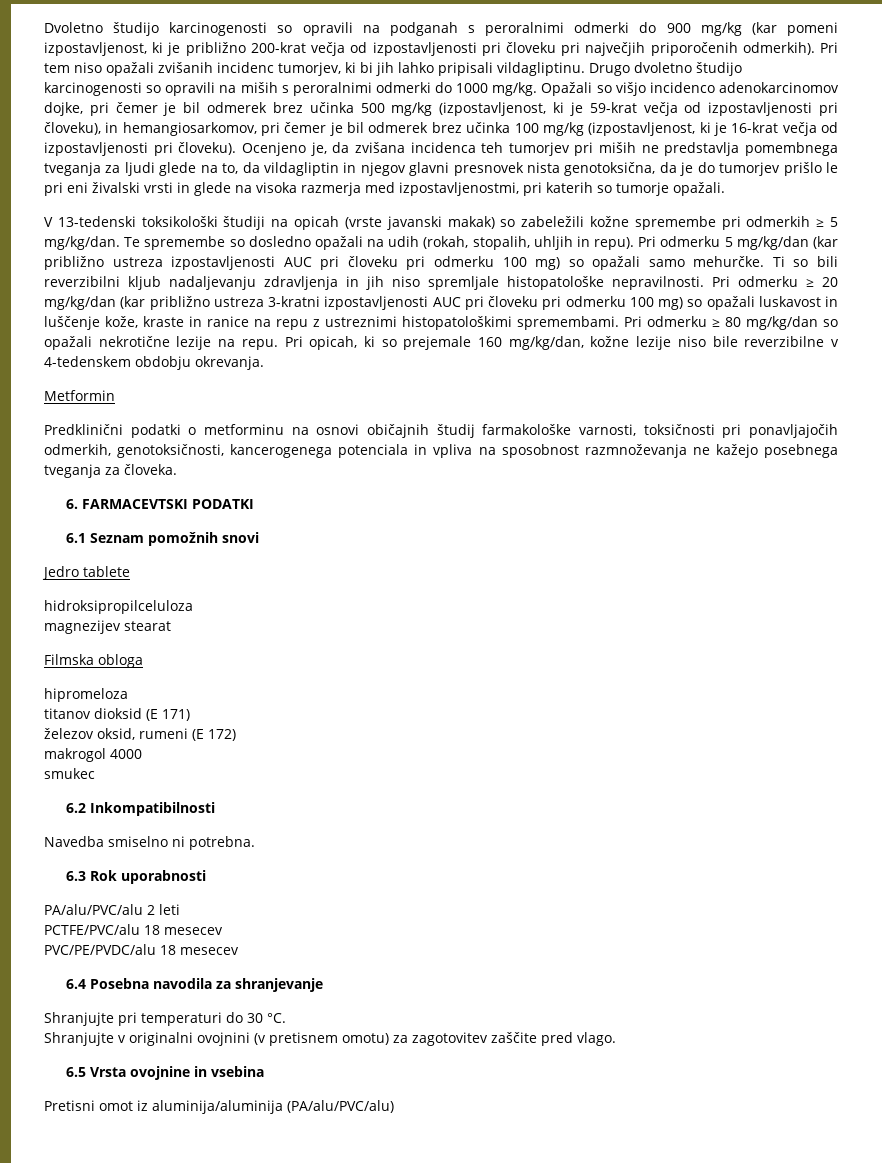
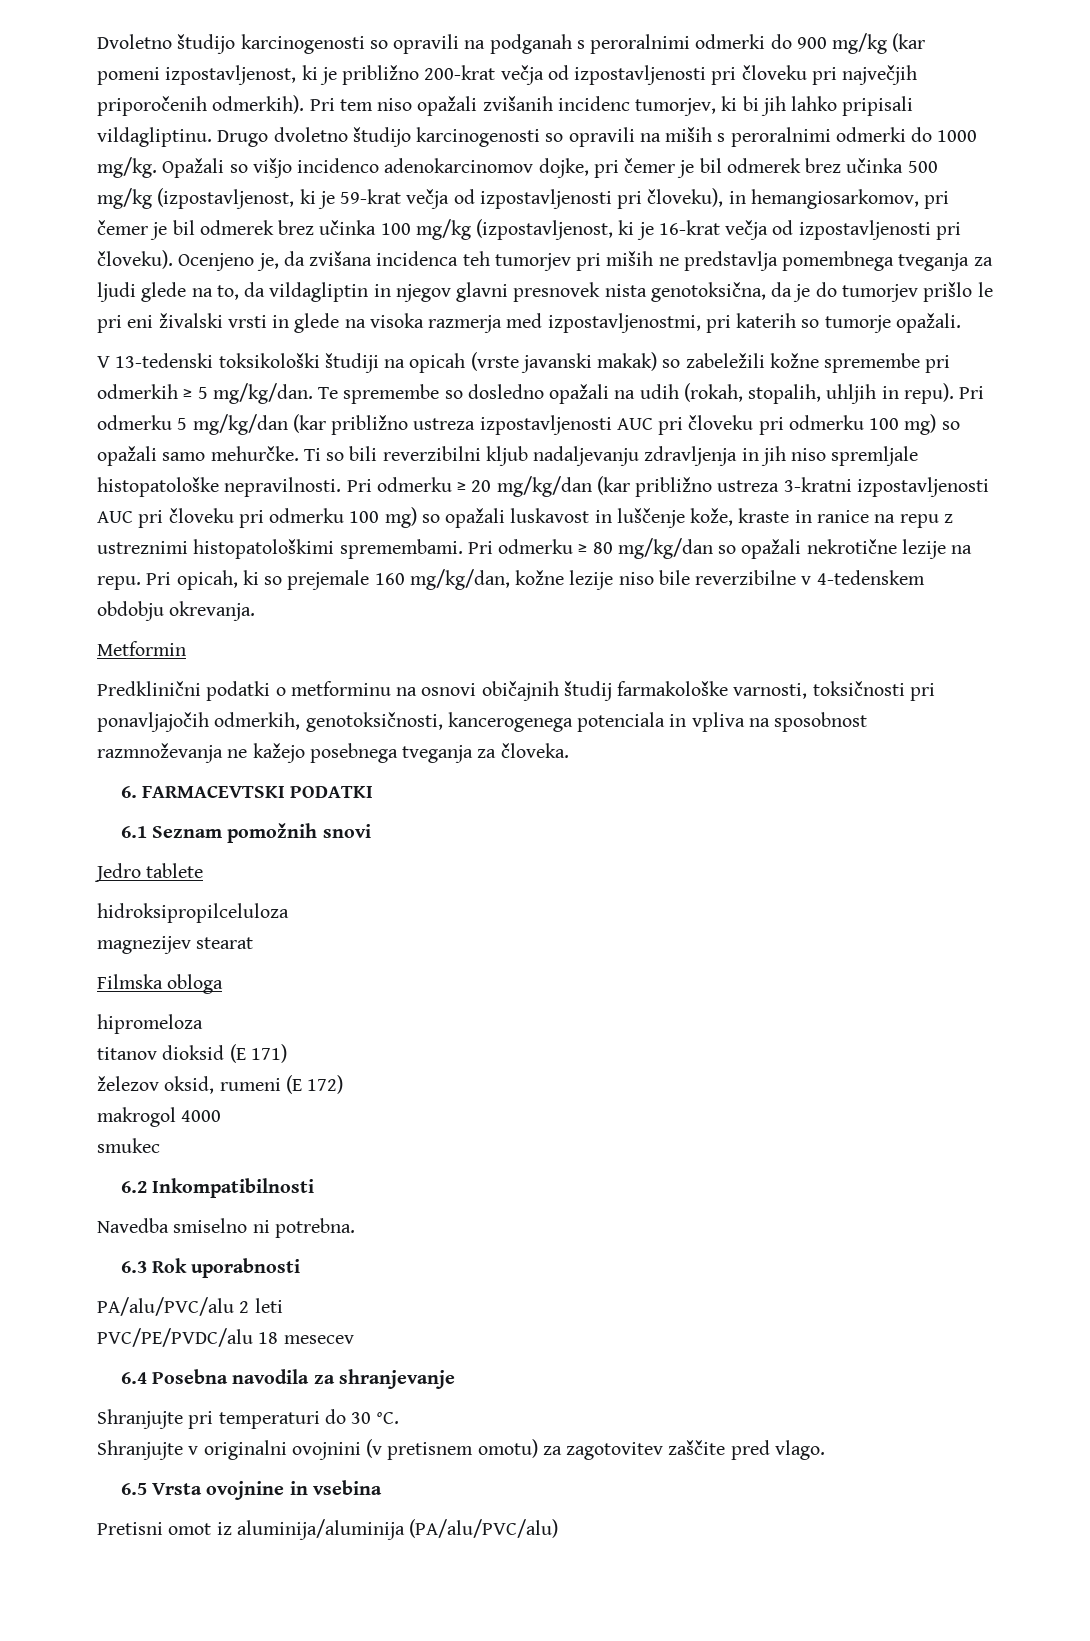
- PCTFE/PVC/alu 18 mesecev

